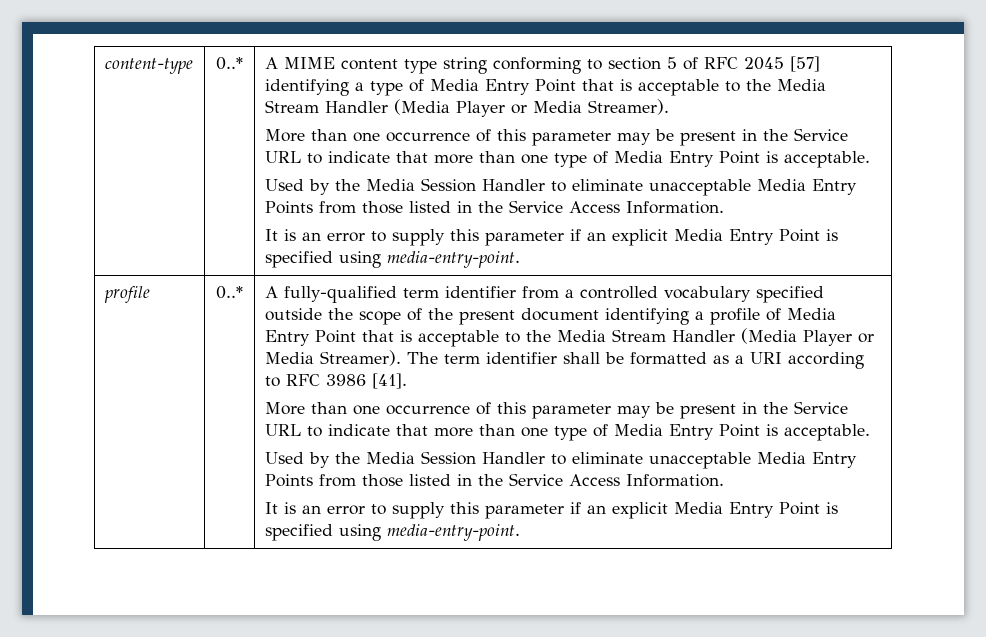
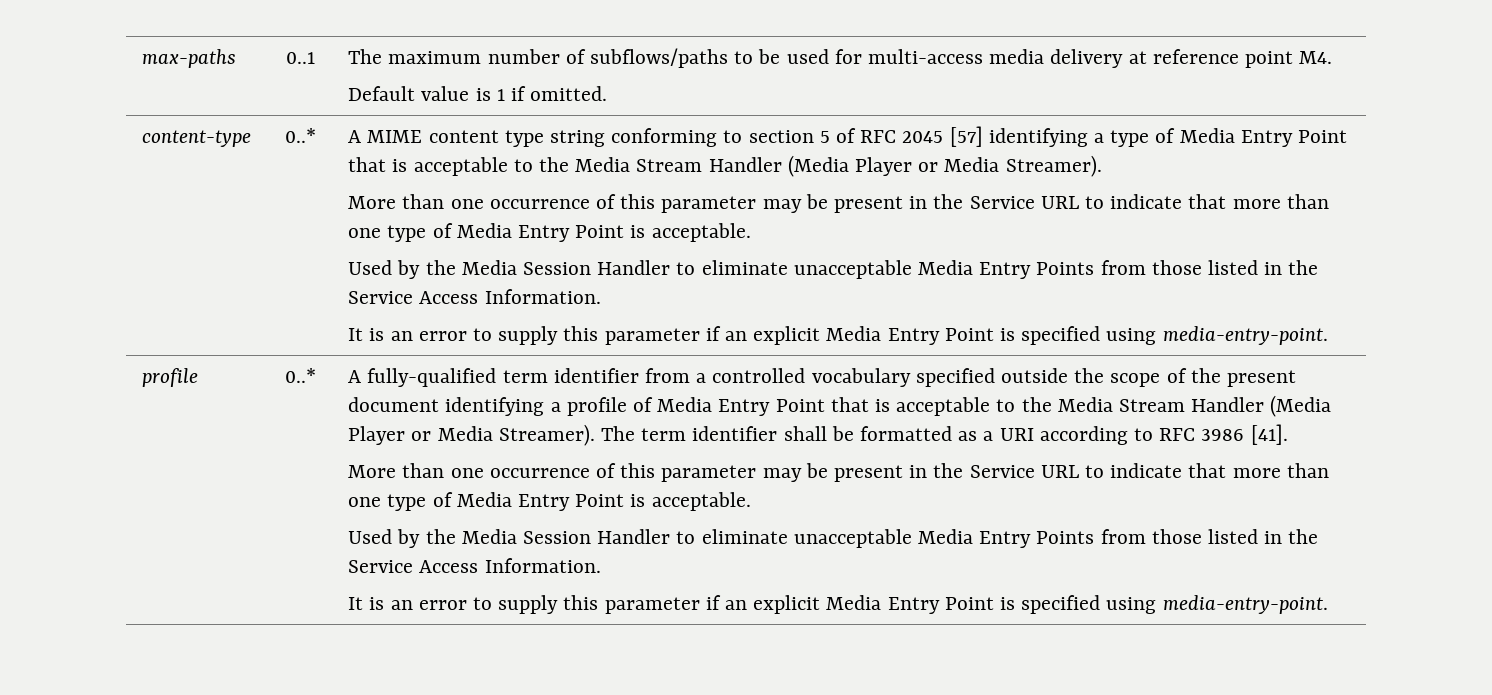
+ max-paths | 0..1 | The maximum number of subflows/paths to be used for multi-access media delivery at reference point M4.
+ Default value is 1 if omitted.

